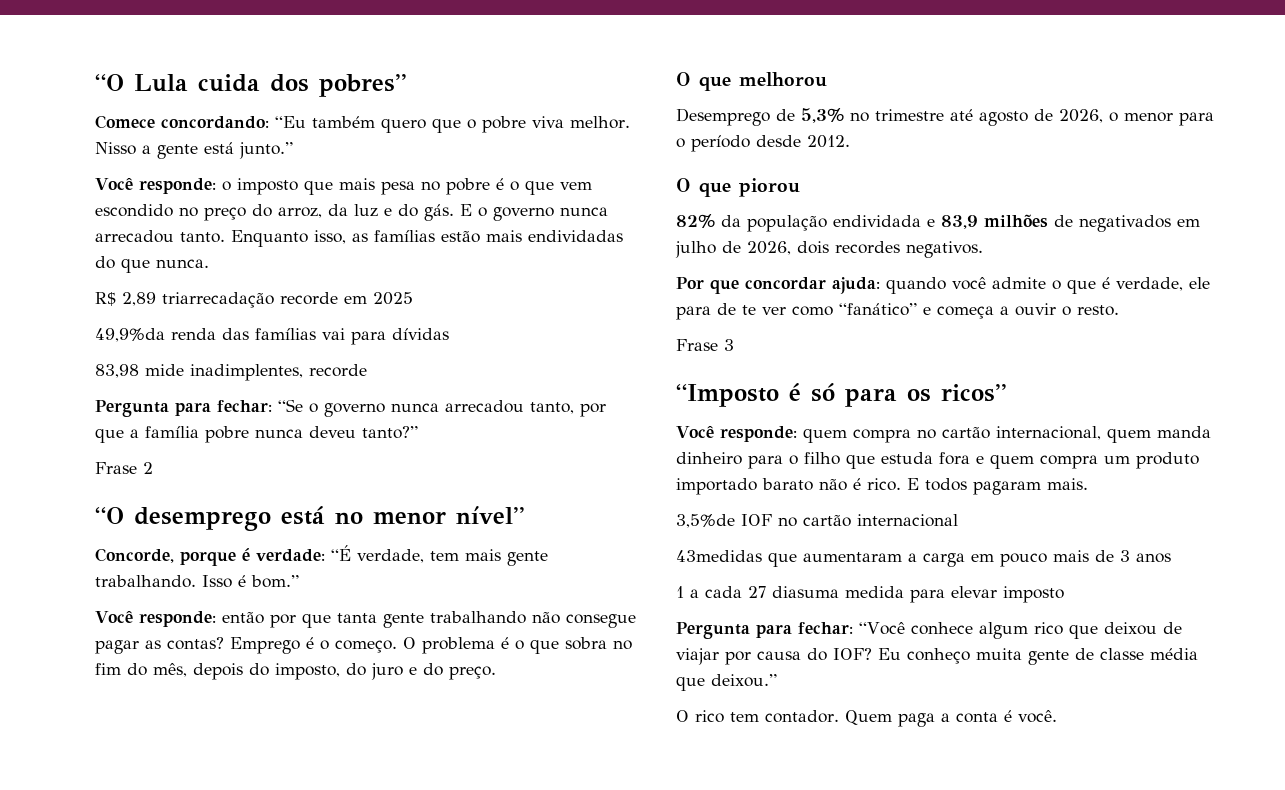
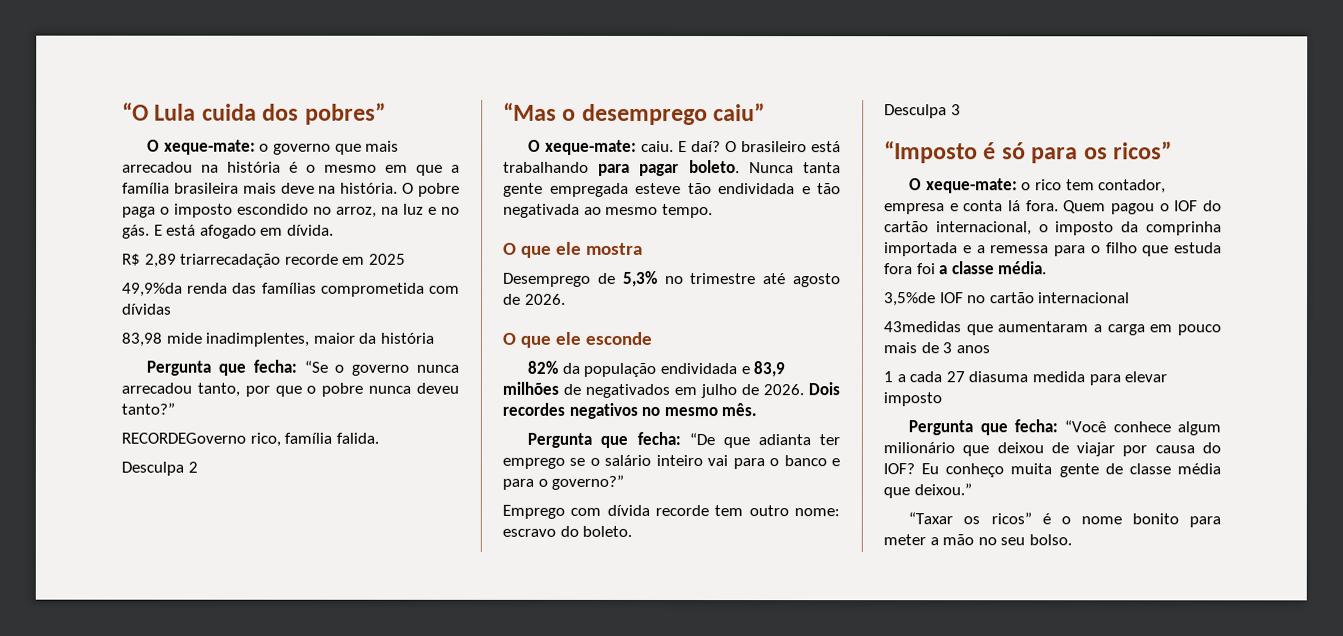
- Comece concordando: “Eu também quero que o pobre viva melhor. Nisso a gente está junto.”
- Você responde: o imposto que mais pesa no pobre é o que vem escondido no preço do arroz, da luz e do gás.
+ O xeque-mate: o governo que mais arrecadou na história é o mesmo em que a família brasileira mais deve na história. O pobre paga o imposto escondido no arroz, na luz e no gás.
- E o governo nunca arrecadou tanto. Enquanto isso, as famílias estão mais endividadas do que nunca.
+ E está afogado em dívida.
- 49,9%da renda das famílias vai para dívidas
+ 49,9%da renda das famílias comprometida com dívidas
- 83,98 mide inadimplentes, recorde
- Pergunta para fechar: “Se o governo nunca arrecadou tanto, por que a família pobre nunca deveu tanto?”
+ 83,98 mide inadimplentes, maior da história
+ Pergunta que fecha: “Se o governo nunca arrecadou tanto, por que o pobre nunca deveu tanto?”
- Frase 2
- “O desemprego está no menor nível”
- Concorde, porque é verdade: “É verdade, tem mais gente trabalhando. Isso é bom.”
- Você responde: então por que tanta gente trabalhando não consegue pagar as contas? Emprego é o começo. O problema é o que sobra no fim do mês, depois do imposto, do juro e do preço.
- O que melhorou
+ RECORDEGoverno rico, família falida.
+ Desculpa 2
+ “Mas o desemprego caiu”
+ O xeque-mate: caiu. E daí? O brasileiro está trabalhando para pagar boleto. Nunca tanta gente empregada esteve tão endividada e tão negativada ao mesmo tempo.
+ O que ele mostra
- Desemprego de 5,3% no trimestre até agosto de 2026, o menor para o período desde 2012.
- O que piorou
+ Desemprego de 5,3% no trimestre até agosto de 2026.
+ O que ele esconde
- 82% da população endividada e 83,9 milhões de negativados em julho de 2026, dois recordes negativos.
- Por que concordar ajuda: quando você admite o que é verdade, ele para de te ver como “fanático” e começa a ouvir o resto.
- Frase 3
+ 82% da população endividada e 83,9 milhões de negativados em julho de 2026. Dois recordes negativos no mesmo mês.
+ Pergunta que fecha: “De que adianta ter emprego se o salário inteiro vai para o banco e para o governo?”
+ Emprego com dívida recorde tem outro nome: escravo do boleto.
+ Desculpa 3
- Você responde: quem compra no cartão internacional, quem manda dinheiro para o filho que estuda fora e quem compra um produto importado barato não é rico. E todos pagaram mais.
+ O xeque-mate: o rico tem contador, empresa e conta lá fora. Quem pagou o IOF do cartão internacional, o imposto da comprinha importada e a remessa para o filho que estuda fora foi a classe média.
- Pergunta para fechar: “Você conhece algum rico que deixou de viajar por causa do IOF?
+ Pergunta que fecha: “Você conhece algum milionário que deixou de viajar por causa do IOF?
- O rico tem contador. Quem paga a conta é você.
+ “Taxar os ricos” é o nome bonito para meter a mão no seu bolso.

